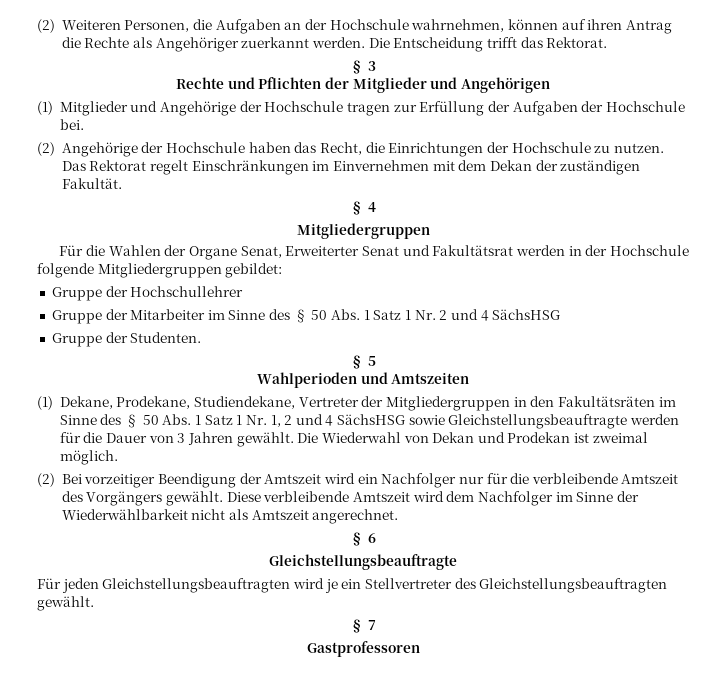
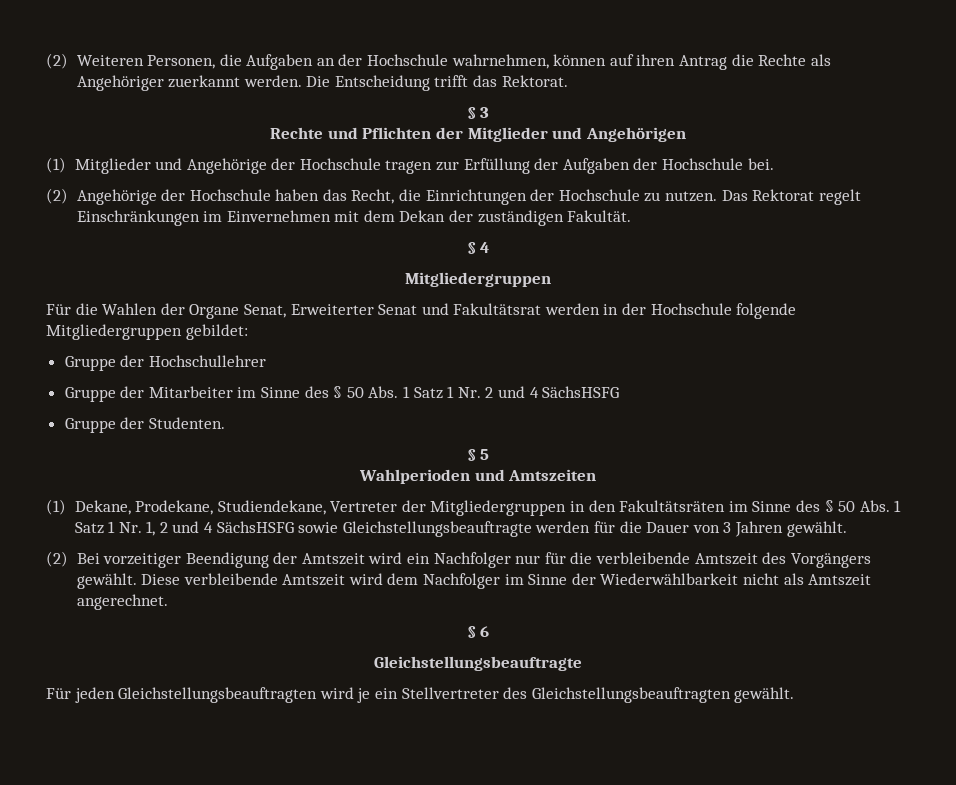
- Gruppe der Mitarbeiter im Sinne des § 50 Abs. 1 Satz 1 Nr. 2 und 4 SächsHSG
+ Gruppe der Mitarbeiter im Sinne des § 50 Abs. 1 Satz 1 Nr. 2 und 4 SächsHSFG
- (1) Dekane, Prodekane, Studiendekane, Vertreter der Mitgliedergruppen in den Fakultätsräten im Sinne des § 50 Abs. 1 Satz 1 Nr. 1, 2 und 4 SächsHSG sowie Gleichstellungsbeauftragte werden für die Dauer von 3 Jahren gewählt. Die Wiederwahl von Dekan und Prodekan ist zweimal möglich.
+ (1) Dekane, Prodekane, Studiendekane, Vertreter der Mitgliedergruppen in den Fakultätsräten im Sinne des § 50 Abs. 1 Satz 1 Nr. 1, 2 und 4 SächsHSFG sowie Gleichstellungsbeauftragte werden für die Dauer von 3 Jahren gewählt.
- § 7
- Gastprofessoren

